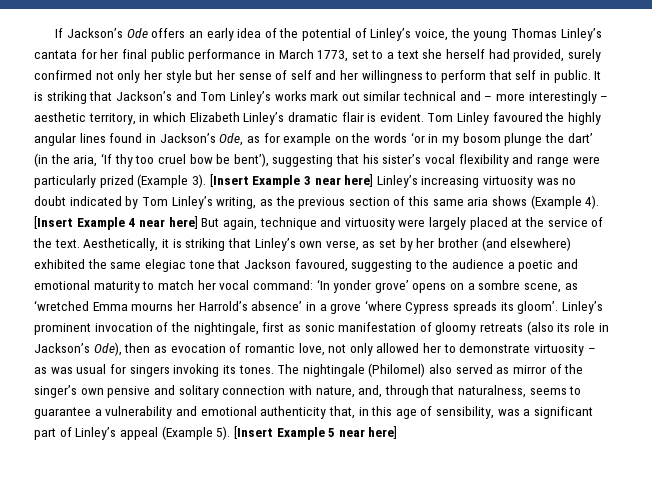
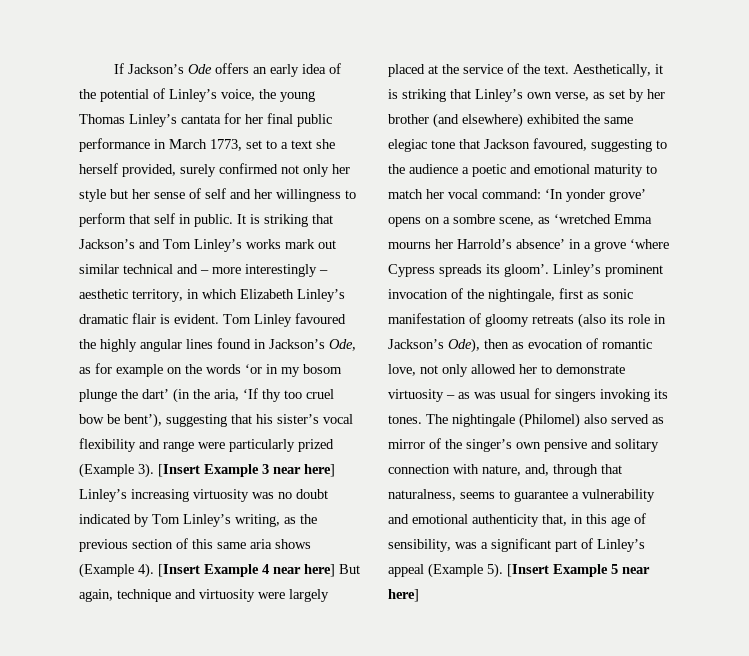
- If Jackson’s Ode offers an early idea of the potential of Linley’s voice, the young Thomas Linley’s cantata for her final public performance in March 1773, set to a text she herself had provided, surely confirmed not only her style but her sense of self and her willingness to perform that self in public.
+ If Jackson’s Ode offers an early idea of the potential of Linley’s voice, the young Thomas Linley’s cantata for her final public performance in March 1773, set to a text she herself provided, surely confirmed not only her style but her sense of self and her willingness to perform that self in public.

